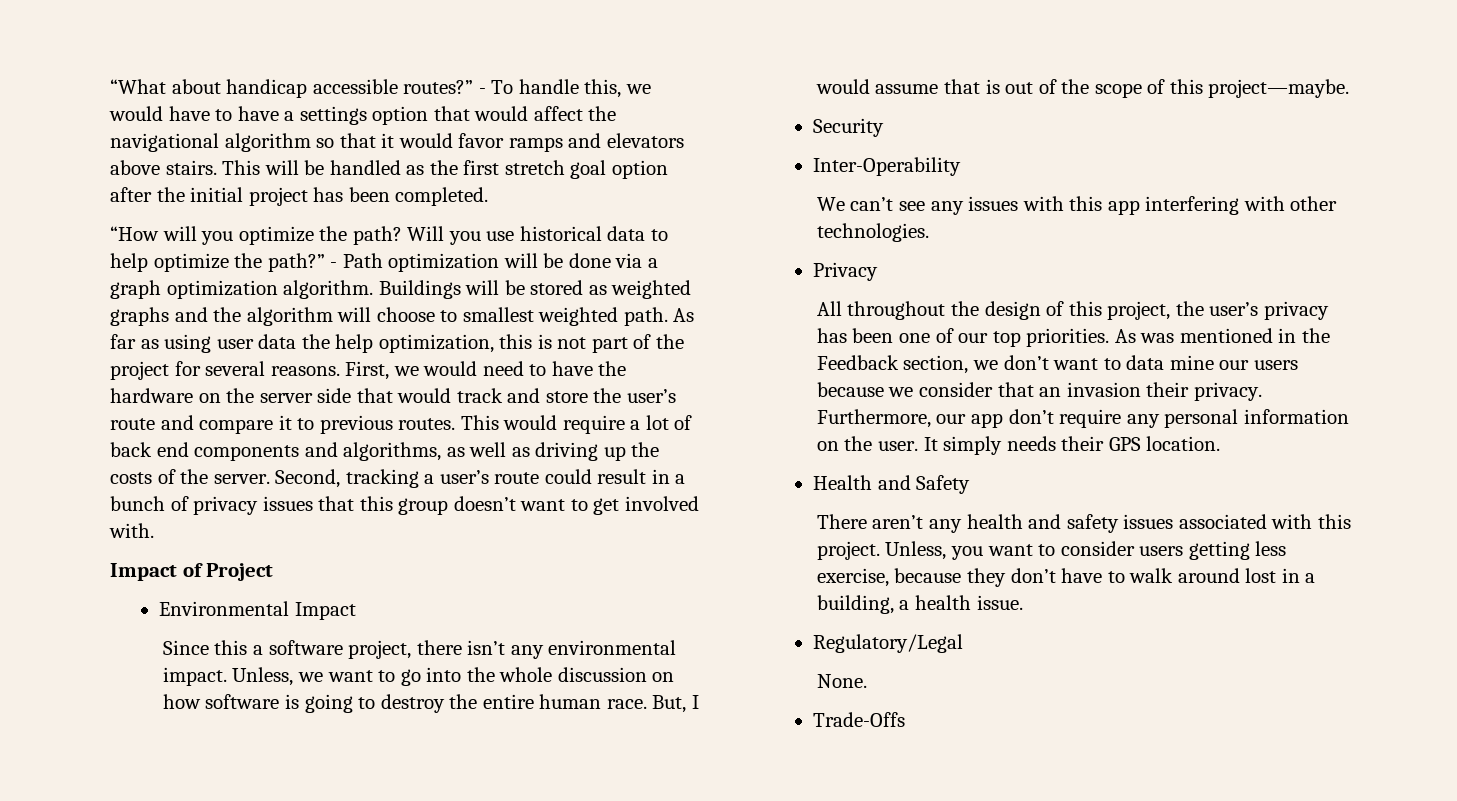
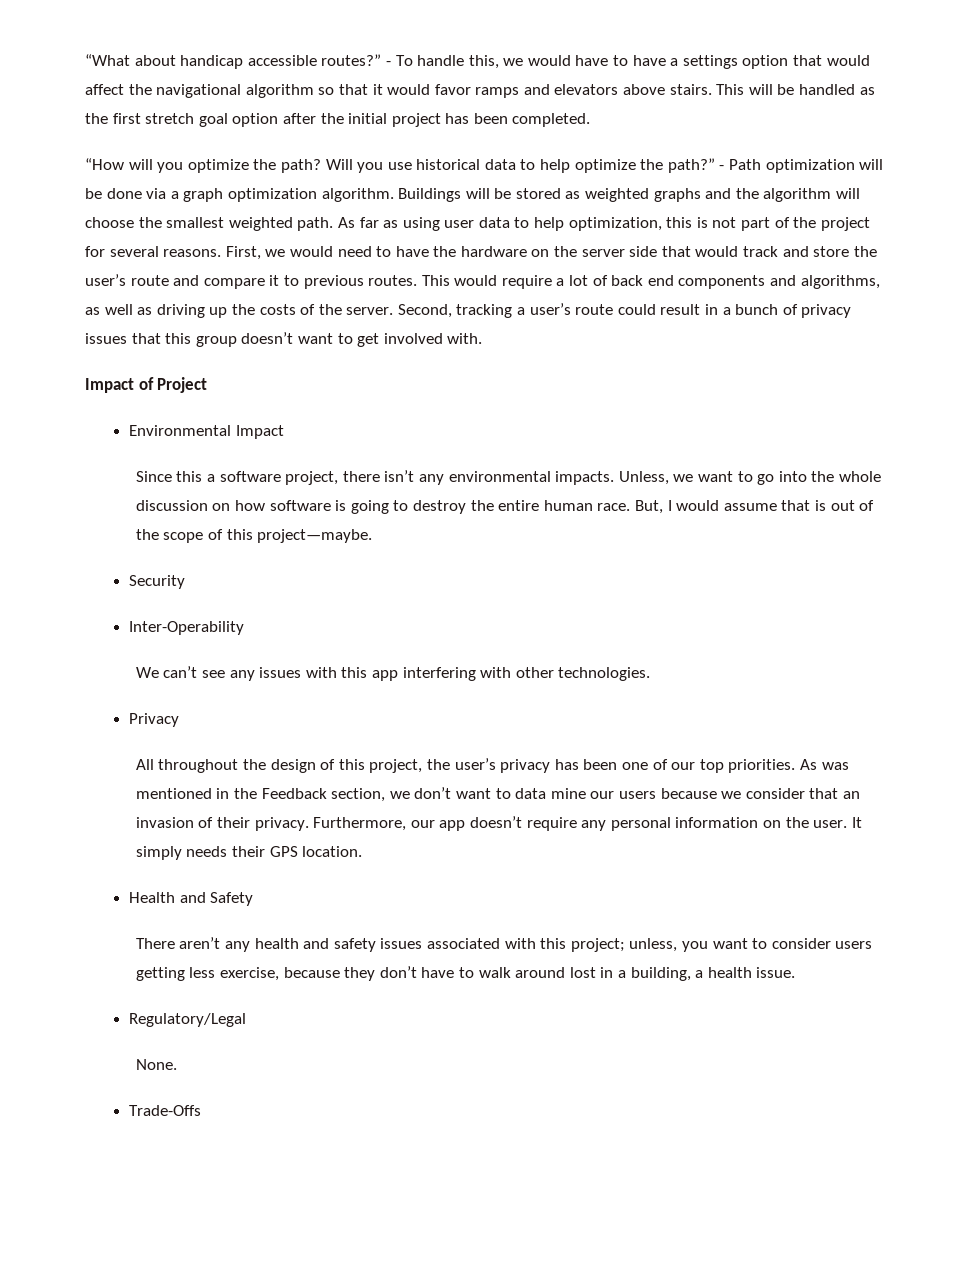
- Buildings will be stored as weighted graphs and the algorithm will choose to smallest weighted path.
+ Buildings will be stored as weighted graphs and the algorithm will choose the smallest weighted path.
- As far as using user data the help optimization, this is not part of the project for several reasons.
+ As far as using user data to help optimization, this is not part of the project for several reasons.
- Since this a software project, there isn’t any environmental impact.
+ Since this a software project, there isn’t any environmental impacts.
- As was mentioned in the Feedback section, we don’t want to data mine our users because we consider that an invasion their privacy.
+ As was mentioned in the Feedback section, we don’t want to data mine our users because we consider that an invasion of their privacy.
- Furthermore, our app don’t require any personal information on the user.
+ Furthermore, our app doesn’t require any personal information on the user.
- There aren’t any health and safety issues associated with this project. Unless, you want to consider users getting less exercise, because they don’t have to walk around lost in a building, a health issue.
+ There aren’t any health and safety issues associated with this project; unless, you want to consider users getting less exercise, because they don’t have to walk around lost in a building, a health issue.

